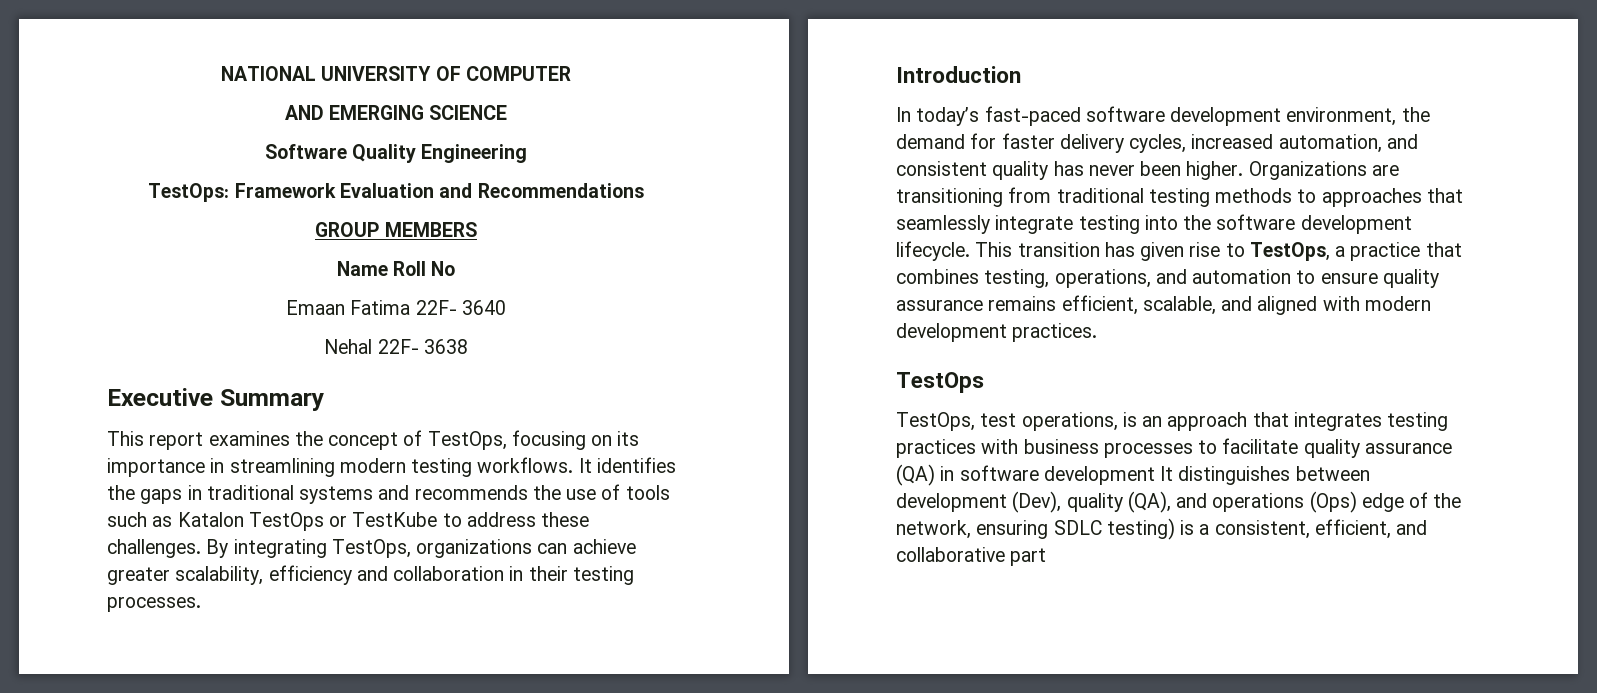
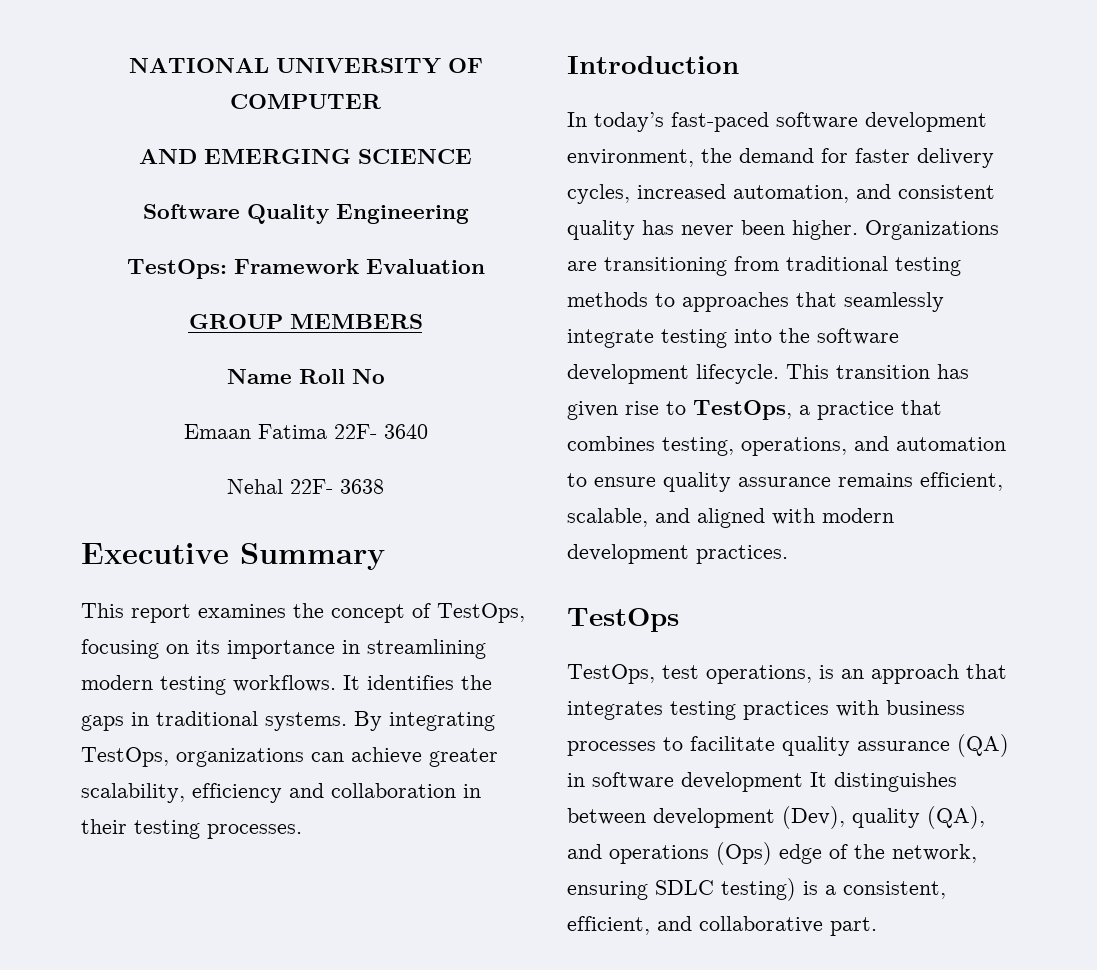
- TestOps: Framework Evaluation and Recommendations
+ TestOps: Framework Evaluation
- It identifies the gaps in traditional systems and recommends the use of tools such as Katalon TestOps or TestKube to address these challenges.
+ It identifies the gaps in traditional systems.
- TestOps, test operations, is an approach that integrates testing practices with business processes to facilitate quality assurance (QA) in software development It distinguishes between development (Dev), quality (QA), and operations (Ops) edge of the network, ensuring SDLC testing) is a consistent, efficient, and collaborative part
+ TestOps, test operations, is an approach that integrates testing practices with business processes to facilitate quality assurance (QA) in software development It distinguishes between development (Dev), quality (QA), and operations (Ops) edge of the network, ensuring SDLC testing) is a consistent, efficient, and collaborative part.

